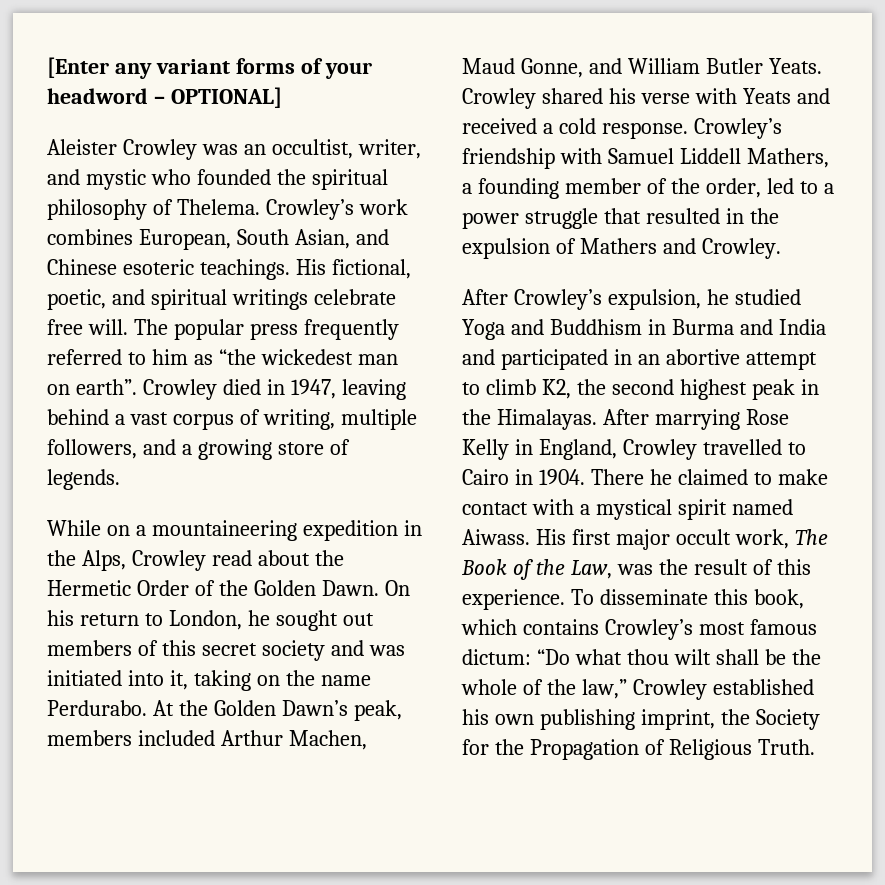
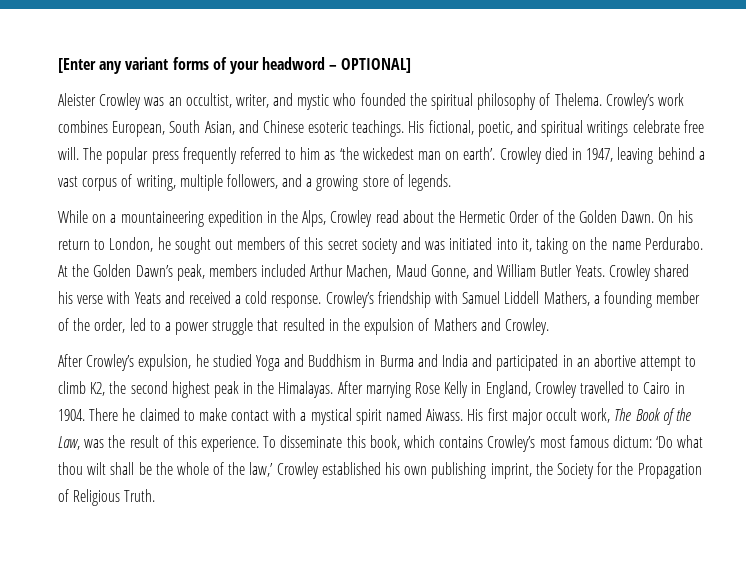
- The popular press frequently referred to him as “the wickedest man on earth”.
+ The popular press frequently referred to him as ‘the wickedest man on earth’.
- To disseminate this book, which contains Crowley’s most famous dictum: “Do what thou wilt shall be the whole of the law,” Crowley established his own publishing imprint, the Society for the Propagation of Religious Truth.
+ To disseminate this book, which contains Crowley’s most famous dictum: ‘Do what thou wilt shall be the whole of the law,’ Crowley established his own publishing imprint, the Society for the Propagation of Religious Truth.

